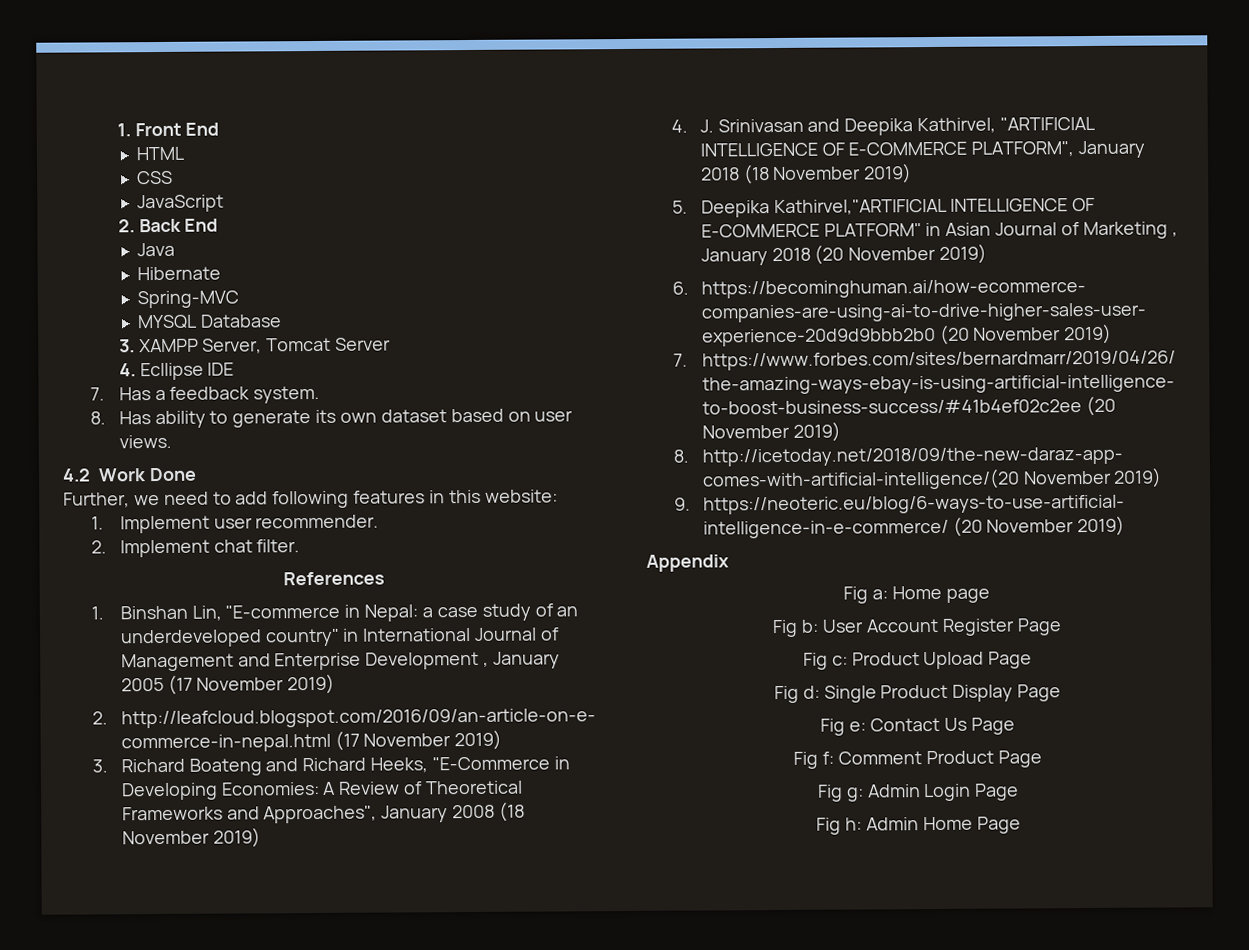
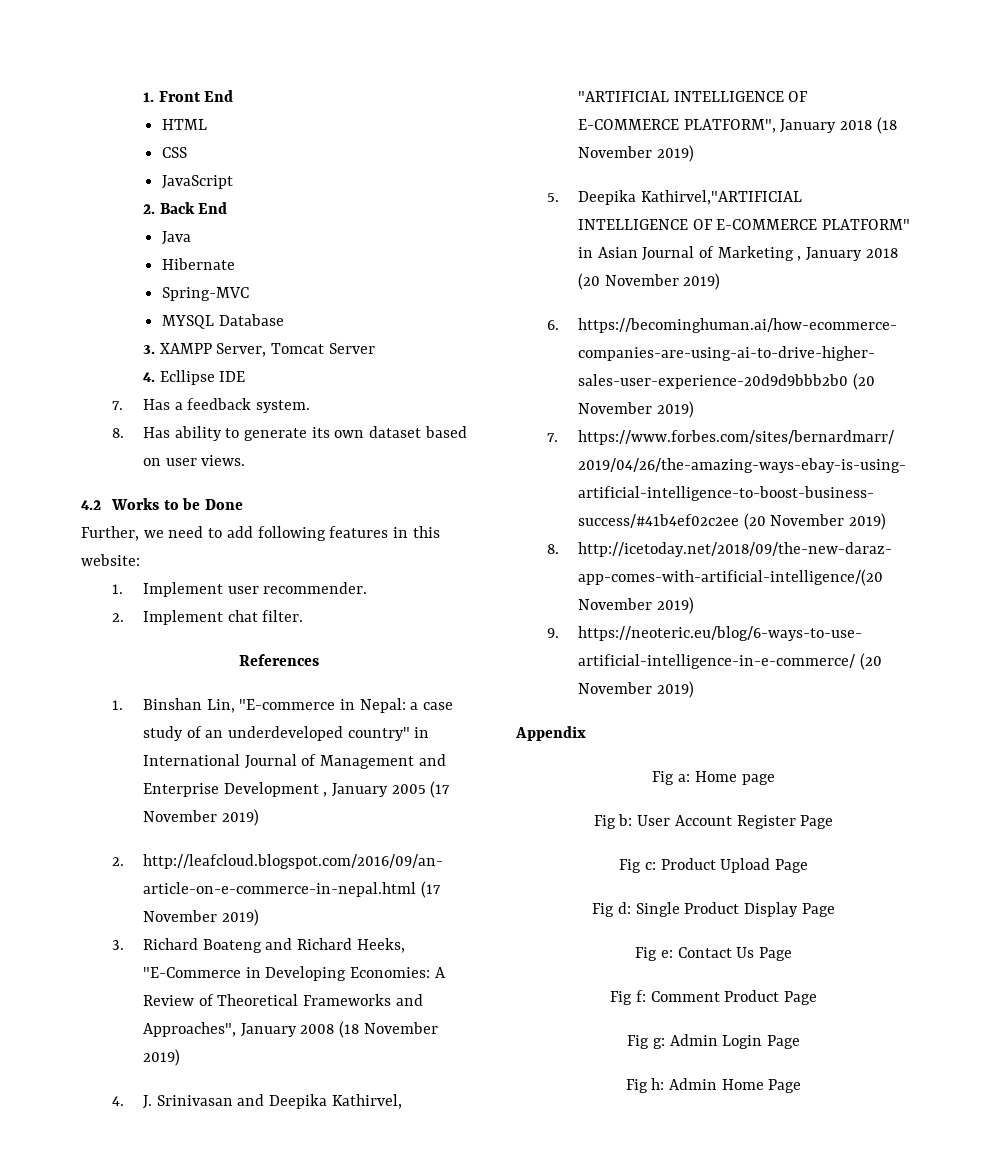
- 4.2 Work Done
+ 4.2 Works to be Done

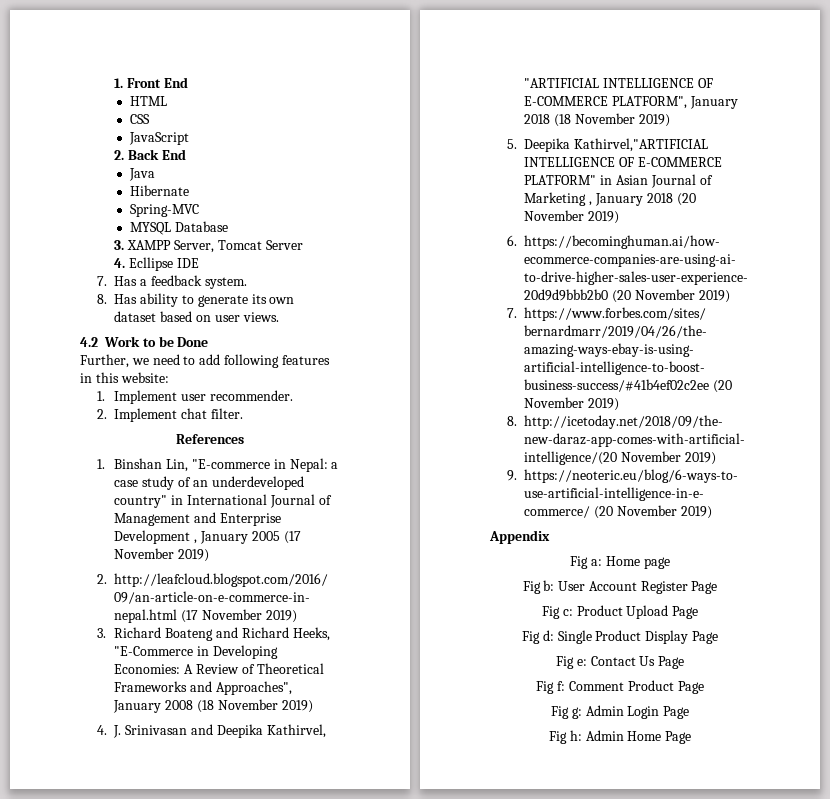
- 4.2 Works to be Done
+ 4.2 Work to be Done

